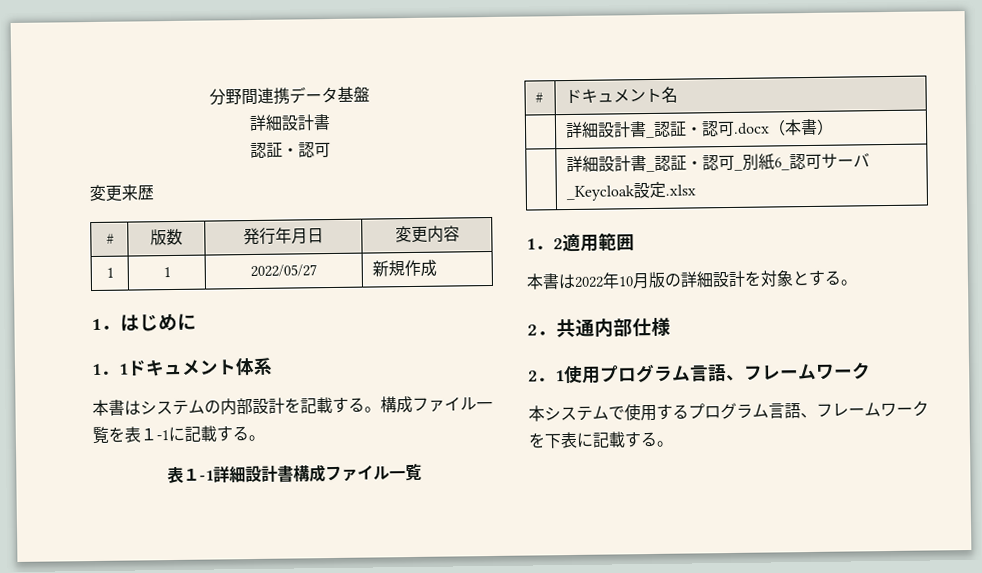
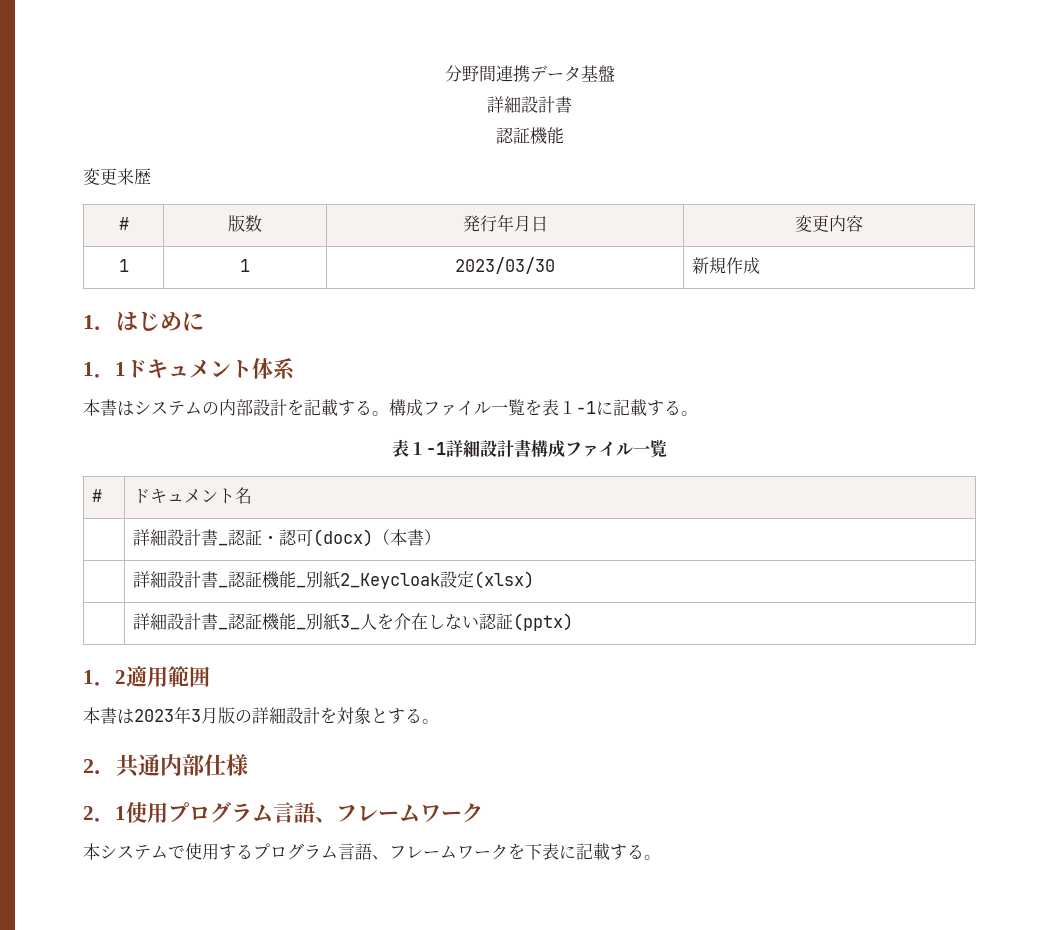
  分野間連携データ基盤
  詳細設計書
- 認証・認可
+ 認証機能
- 1 | 1 | 2022/05/27 | 新規作成
+ 1 | 1 | 2023/03/30 | 新規作成
- | 詳細設計書_認証・認可.docx（本書）
+ | 詳細設計書_認証・認可(docx)（本書）
- | 詳細設計書_認証・認可_別紙6_認可サーバ_Keycloak設定.xlsx
+ | 詳細設計書_認証機能_別紙2_Keycloak設定(xlsx)
+ | 詳細設計書_認証機能_別紙3_人を介在しない認証(pptx)
- 本書は2022年10月版の詳細設計を対象とする。
+ 本書は2023年3月版の詳細設計を対象とする。

